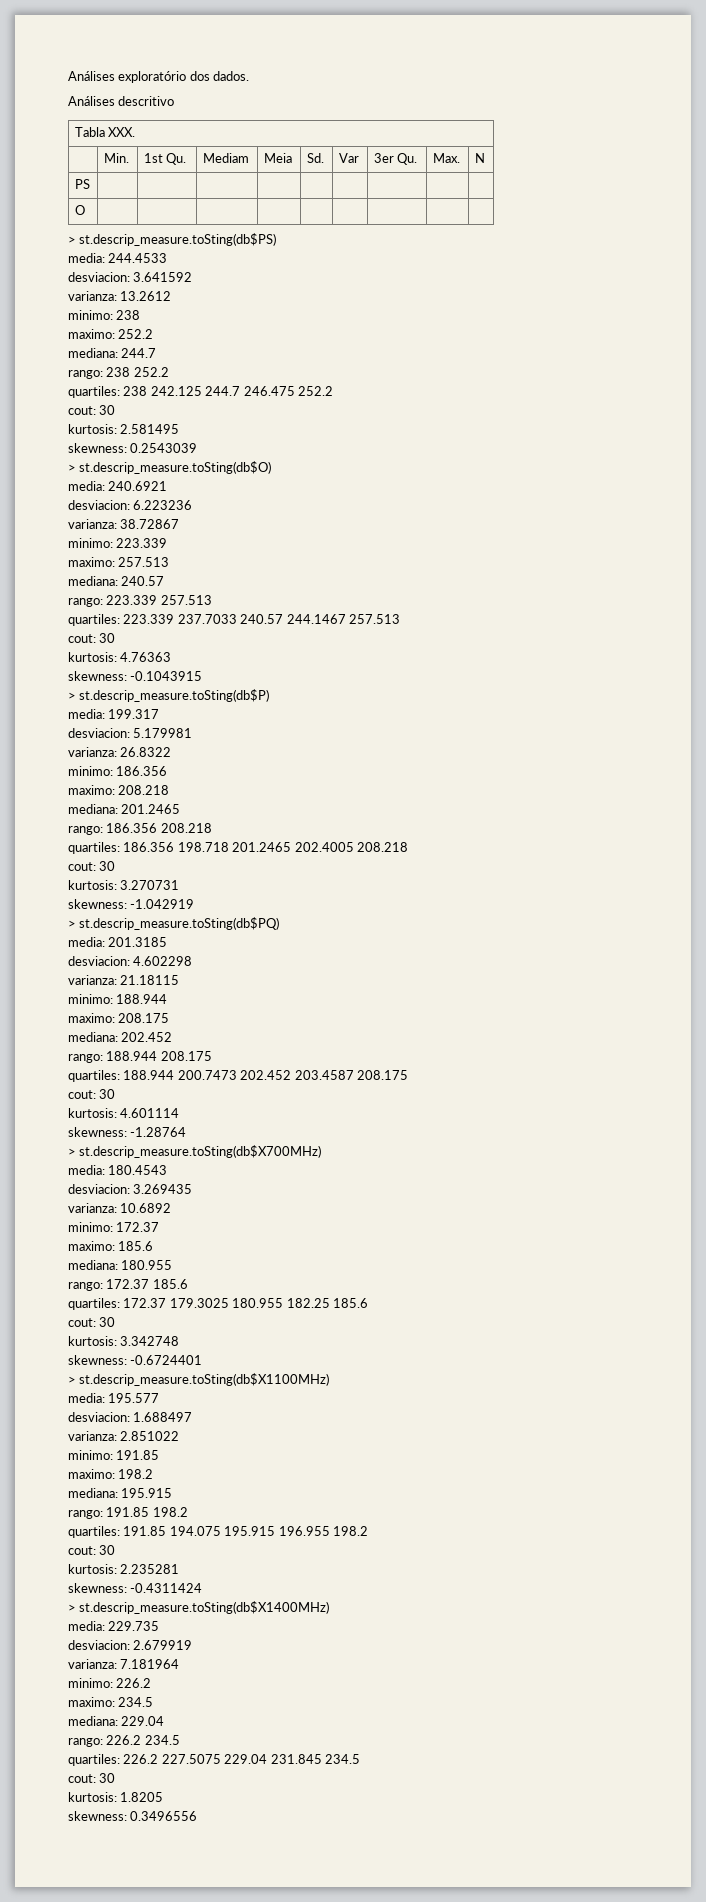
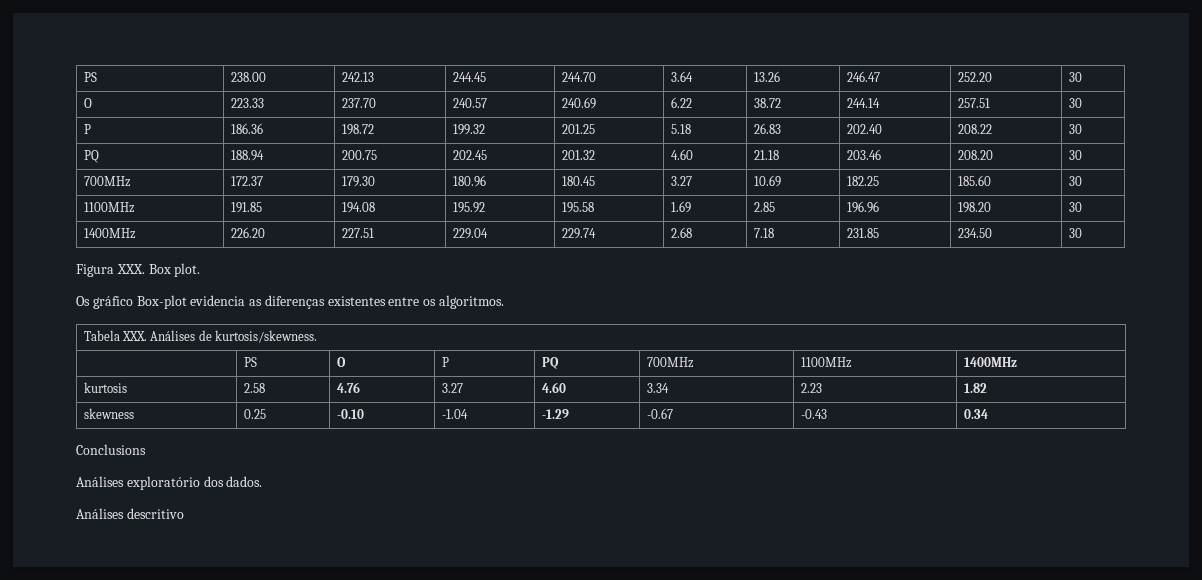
+ PS | 238.00 | 242.13 | 244.45 | 244.70 | 3.64 | 13.26 | 246.47 | 252.20 | 30
+ O | 223.33 | 237.70 | 240.57 | 240.69 | 6.22 | 38.72 | 244.14 | 257.51 | 30
+ P | 186.36 | 198.72 | 199.32 | 201.25 | 5.18 | 26.83 | 202.40 | 208.22 | 30
+ PQ | 188.94 | 200.75 | 202.45 | 201.32 | 4.60 | 21.18 | 203.46 | 208.20 | 30
+ 700MHz | 172.37 | 179.30 | 180.96 | 180.45 | 3.27 | 10.69 | 182.25 | 185.60 | 30
+ 1100MHz | 191.85 | 194.08 | 195.92 | 195.58 | 1.69 | 2.85 | 196.96 | 198.20 | 30
+ 1400MHz | 226.20 | 227.51 | 229.04 | 229.74 | 2.68 | 7.18 | 231.85 | 234.50 | 30
+ Figura XXX. Box plot.
+ Os gráfico Box-plot evidencia as diferenças existentes entre os algoritmos.
+ Tabela XXX. Análises de kurtosis/skewness.
+ | PS | O | P | PQ | 700MHz | 1100MHz | 1400MHz
+ kurtosis | 2.58 | 4.76 | 3.27 | 4.60 | 3.34 | 2.23 | 1.82
+ skewness | 0.25 | -0.10 | -1.04 | -1.29 | -0.67 | -0.43 | 0.34
+ Conclusions
- Tabla XXX.
- | Min. | 1st Qu. | Mediam | Meia | Sd. | Var | 3er Qu. | Max. | N
- PS | | | | | | | | |
- O | | | | | | | | |
- > st.descrip_measure.toSting(db$PS)
- media: 244.4533
- desviacion: 3.641592
- varianza: 13.2612
- minimo: 238
- maximo: 252.2
- mediana: 244.7
- rango: 238 252.2
- quartiles: 238 242.125 244.7 246.475 252.2
- cout: 30
- kurtosis: 2.581495
- skewness: 0.2543039
- > st.descrip_measure.toSting(db$O)
- media: 240.6921
- desviacion: 6.223236
- varianza: 38.72867
- minimo: 223.339
- maximo: 257.513
- mediana: 240.57
- rango: 223.339 257.513
- quartiles: 223.339 237.7033 240.57 244.1467 257.513
- cout: 30
- kurtosis: 4.76363
- skewness: -0.1043915
- > st.descrip_measure.toSting(db$P)
- media: 199.317
- desviacion: 5.179981
- varianza: 26.8322
- minimo: 186.356
- maximo: 208.218
- mediana: 201.2465
- rango: 186.356 208.218
- quartiles: 186.356 198.718 201.2465 202.4005 208.218
- cout: 30
- kurtosis: 3.270731
- skewness: -1.042919
- > st.descrip_measure.toSting(db$PQ)
- media: 201.3185
- desviacion: 4.602298
- varianza: 21.18115
- minimo: 188.944
- maximo: 208.175
- mediana: 202.452
- rango: 188.944 208.175
- quartiles: 188.944 200.7473 202.452 203.4587 208.175
- cout: 30
- kurtosis: 4.601114
- skewness: -1.28764
- > st.descrip_measure.toSting(db$X700MHz)
- media: 180.4543
- desviacion: 3.269435
- varianza: 10.6892
- minimo: 172.37
- maximo: 185.6
- mediana: 180.955
- rango: 172.37 185.6
- quartiles: 172.37 179.3025 180.955 182.25 185.6
- cout: 30
- kurtosis: 3.342748
- skewness: -0.6724401
- > st.descrip_measure.toSting(db$X1100MHz)
- media: 195.577
- desviacion: 1.688497
- varianza: 2.851022
- minimo: 191.85
- maximo: 198.2
- mediana: 195.915
- rango: 191.85 198.2
- quartiles: 191.85 194.075 195.915 196.955 198.2
- cout: 30
- kurtosis: 2.235281
- skewness: -0.4311424
- > st.descrip_measure.toSting(db$X1400MHz)
- media: 229.735
- desviacion: 2.679919
- varianza: 7.181964
- minimo: 226.2
- maximo: 234.5
- mediana: 229.04
- rango: 226.2 234.5
- quartiles: 226.2 227.5075 229.04 231.845 234.5
- cout: 30
- kurtosis: 1.8205
- skewness: 0.3496556

